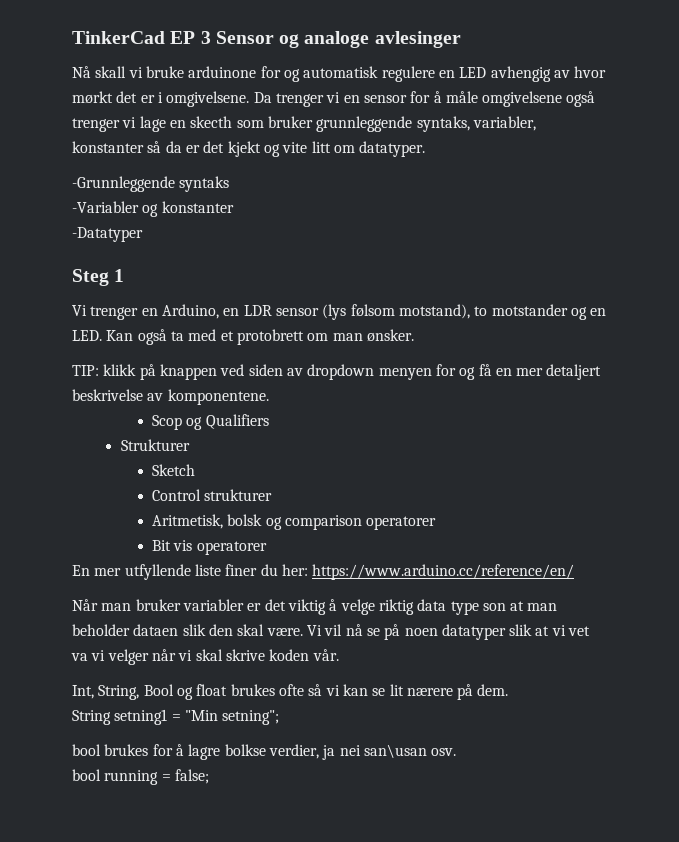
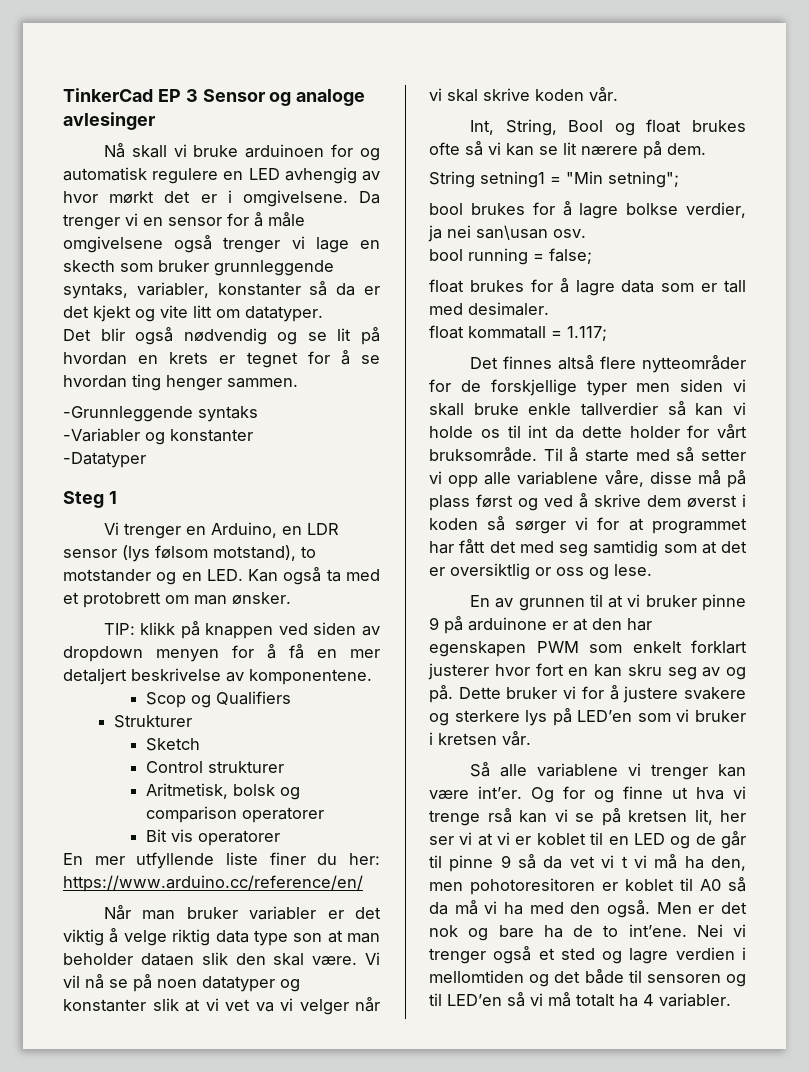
- Nå skall vi bruke arduinone for og automatisk regulere en LED avhengig av hvor mørkt det er i omgivelsene.
+ Nå skall vi bruke arduinoen for og automatisk regulere en LED avhengig av hvor mørkt det er i omgivelsene.
+ Det blir også nødvendig og se lit på hvordan en krets er tegnet for å se hvordan ting henger sammen.
- TIP: klikk på knappen ved siden av dropdown menyen for og få en mer detaljert beskrivelse av komponentene.
+ TIP: klikk på knappen ved siden av dropdown menyen for å få en mer detaljert beskrivelse av komponentene.
- Vi vil nå se på noen datatyper slik at vi vet va vi velger når vi skal skrive koden vår.
+ Vi vil nå se på noen datatyper og konstanter slik at vi vet va vi velger når vi skal skrive koden vår.
+ float brukes for å lagre data som er tall med desimaler.
+ float kommatall = 1.117;
+ Det finnes altså flere nytteområder for de forskjellige typer men siden vi skall bruke enkle tallverdier så kan vi holde os til int da dette holder for vårt bruksområde. Til å starte med så setter vi opp alle variablene våre, disse må på plass først og ved å skrive dem øverst i koden så sørger vi for at programmet har fått det med seg samtidig som at det er oversiktlig or oss og lese.
+ En av grunnen til at vi bruker pinne 9 på arduinone er at den har egenskapen PWM som enkelt forklart justerer hvor fort en kan skru seg av og på. Dette bruker vi for å justere svakere og sterkere lys på LED’en som vi bruker i kretsen vår.
+ Så alle variablene vi trenger kan være int’er. Og for og finne ut hva vi trenge rså kan vi se på kretsen lit, her ser vi at vi er koblet til en LED og de går til pinne 9 så da vet vi t vi må ha den, men pohotoresitoren er koblet til A0 så da må vi ha med den også. Men er det nok og bare ha de to int’ene. Nei vi trenger også et sted og lagre verdien i mellomtiden og det både til sensoren og til LED’en så vi må totalt ha 4 variabler.

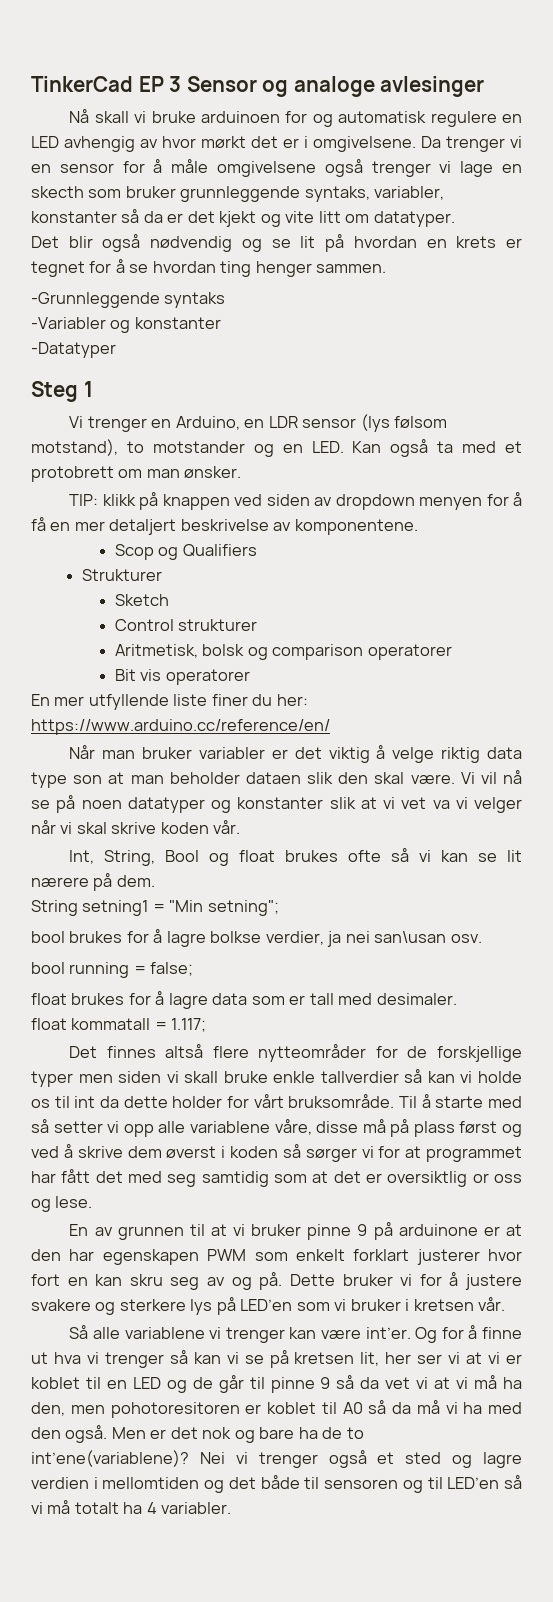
- Og for og finne ut hva vi trenge rså kan vi se på kretsen lit, her ser vi at vi er koblet til en LED og de går til pinne 9 så da vet vi t vi må ha den, men pohotoresitoren er koblet til A0 så da må vi ha med den også.
+ Og for å finne ut hva vi trenger så kan vi se på kretsen lit, her ser vi at vi er koblet til en LED og de går til pinne 9 så da vet vi at vi må ha den, men pohotoresitoren er koblet til A0 så da må vi ha med den også.
- Men er det nok og bare ha de to int’ene.
+ Men er det nok og bare ha de to int’ene(variablene)?

